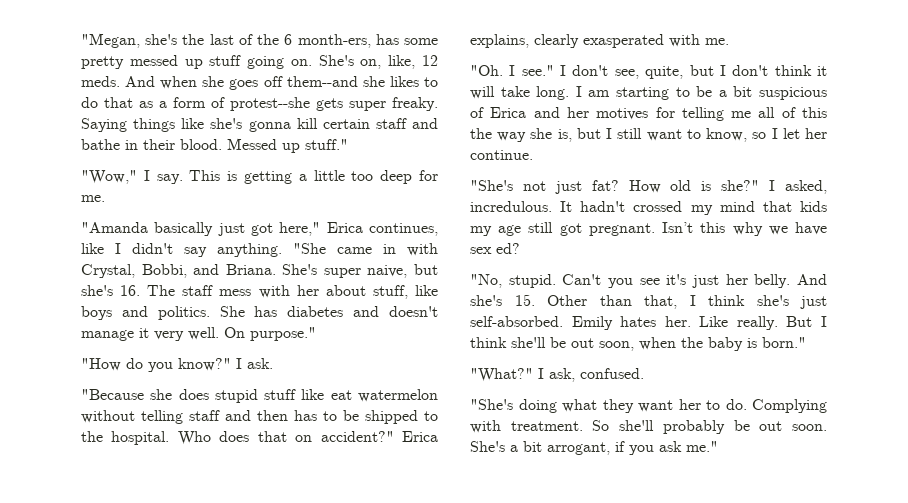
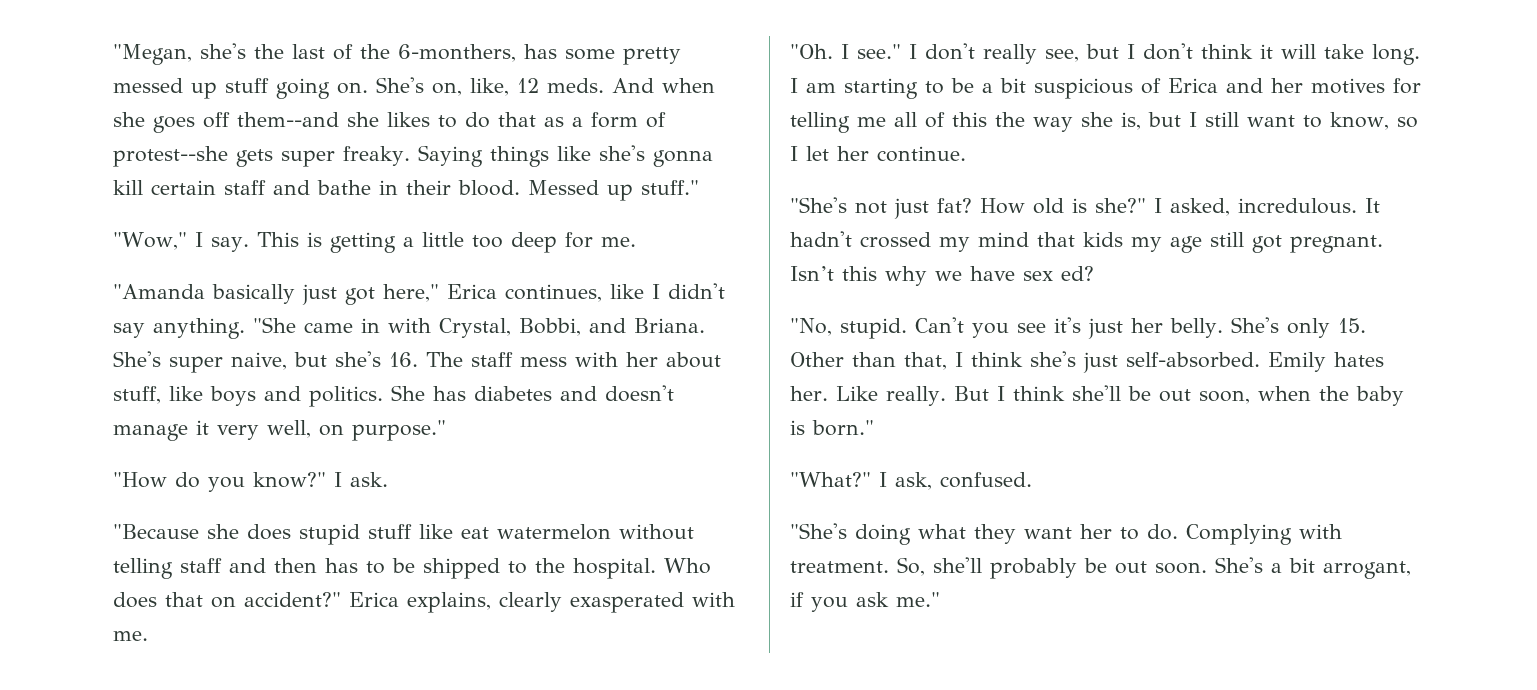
- "Megan, she's the last of the 6 month-ers, has some pretty messed up stuff going on.
+ "Megan, she's the last of the 6-monthers, has some pretty messed up stuff going on.
- She has diabetes and doesn't manage it very well. On purpose."
+ She has diabetes and doesn't manage it very well, on purpose."
- I don't see, quite, but I don't think it will take long.
+ I don't really see, but I don't think it will take long.
- And she's 15. Other than that, I think she's just self-absorbed.
+ She's only 15. Other than that, I think she's just self-absorbed.
- So she'll probably be out soon.
+ So, she'll probably be out soon.

